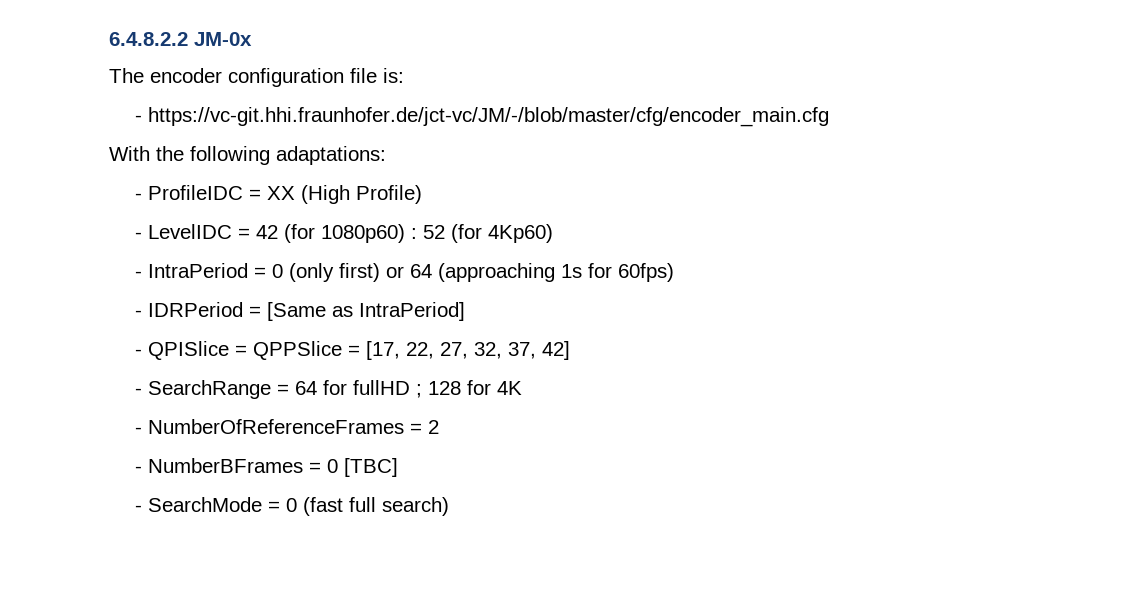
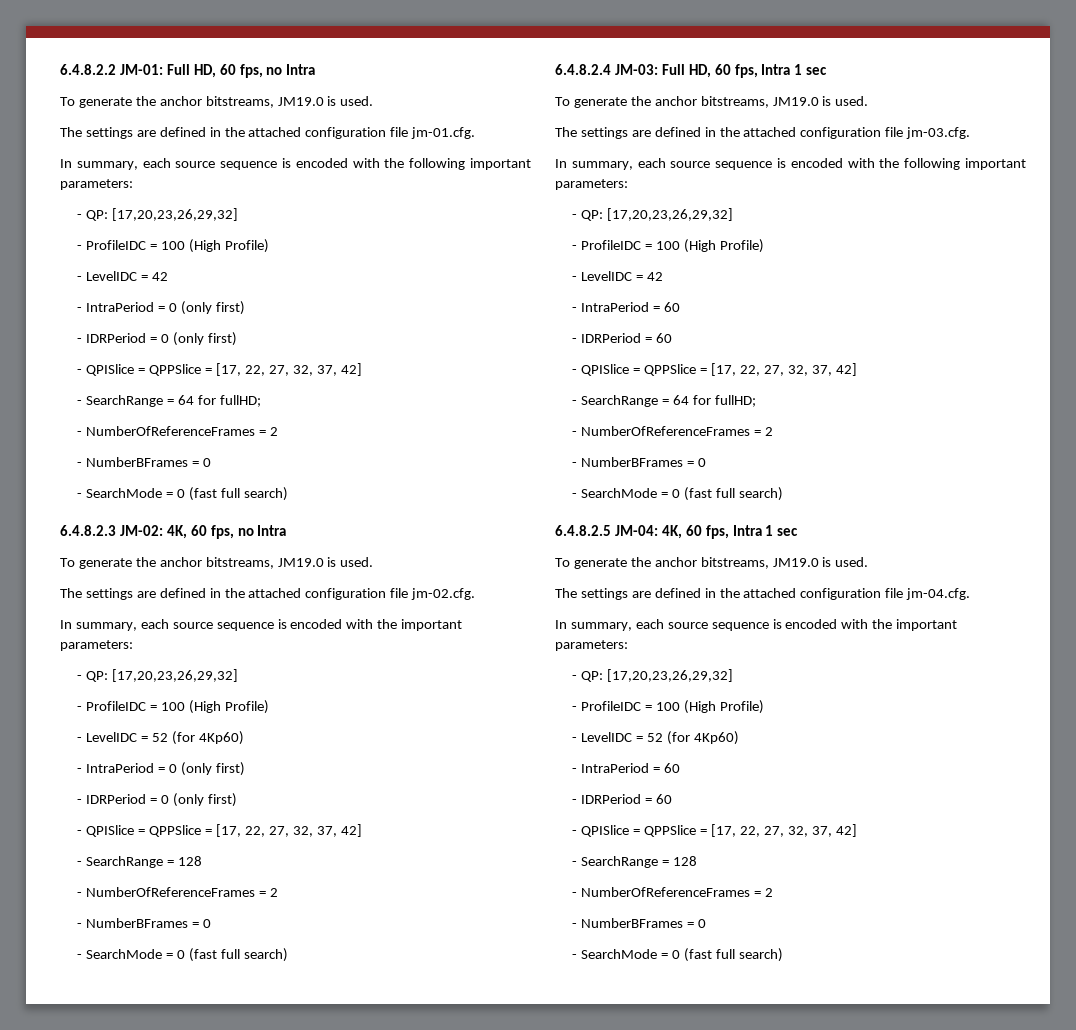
- 6.4.8.2.2 JM-0x
- The encoder configuration file is:
- - https://vc-git.hhi.fraunhofer.de/jct-vc/JM/-/blob/master/cfg/encoder_main.cfg
- With the following adaptations:
- - ProfileIDC = XX (High Profile)
- - LevelIDC = 42 (for 1080p60) : 52 (for 4Kp60)
- - IntraPeriod = 0 (only first) or 64 (approaching 1s for 60fps)
- - IDRPeriod = [Same as IntraPeriod]
+ 6.4.8.2.2 JM-01: Full HD, 60 fps, no Intra
+ To generate the anchor bitstreams, JM19.0 is used.
+ The settings are defined in the attached configuration file jm-01.cfg.
+ In summary, each source sequence is encoded with the following important parameters:
+ - QP: [17,20,23,26,29,32]
+ - ProfileIDC = 100 (High Profile)
+ - LevelIDC = 42
+ - IntraPeriod = 0 (only first)
+ - IDRPeriod = 0 (only first)
  - QPISlice = QPPSlice = [17, 22, 27, 32, 37, 42]
- - SearchRange = 64 for fullHD ; 128 for 4K
+ - SearchRange = 64 for fullHD;
  - NumberOfReferenceFrames = 2
- - NumberBFrames = 0 [TBC]
+ - NumberBFrames = 0
+ - SearchMode = 0 (fast full search)
+ 6.4.8.2.3 JM-02: 4K, 60 fps, no Intra
+ To generate the anchor bitstreams, JM19.0 is used.
+ The settings are defined in the attached configuration file jm-02.cfg.
+ In summary, each source sequence is encoded with the important parameters:
+ - QP: [17,20,23,26,29,32]
+ - ProfileIDC = 100 (High Profile)
+ - LevelIDC = 52 (for 4Kp60)
+ - IntraPeriod = 0 (only first)
+ - IDRPeriod = 0 (only first)
+ - QPISlice = QPPSlice = [17, 22, 27, 32, 37, 42]
+ - SearchRange = 128
+ - NumberOfReferenceFrames = 2
+ - NumberBFrames = 0
+ - SearchMode = 0 (fast full search)
+ 6.4.8.2.4 JM-03: Full HD, 60 fps, Intra 1 sec
+ To generate the anchor bitstreams, JM19.0 is used.
+ The settings are defined in the attached configuration file jm-03.cfg.
+ In summary, each source sequence is encoded with the following important parameters:
+ - QP: [17,20,23,26,29,32]
+ - ProfileIDC = 100 (High Profile)
+ - LevelIDC = 42
+ - IntraPeriod = 60
+ - IDRPeriod = 60
+ - QPISlice = QPPSlice = [17, 22, 27, 32, 37, 42]
+ - SearchRange = 64 for fullHD;
+ - NumberOfReferenceFrames = 2
+ - NumberBFrames = 0
+ - SearchMode = 0 (fast full search)
+ 6.4.8.2.5 JM-04: 4K, 60 fps, Intra 1 sec
+ To generate the anchor bitstreams, JM19.0 is used.
+ The settings are defined in the attached configuration file jm-04.cfg.
+ In summary, each source sequence is encoded with the important parameters:
+ - QP: [17,20,23,26,29,32]
+ - ProfileIDC = 100 (High Profile)
+ - LevelIDC = 52 (for 4Kp60)
+ - IntraPeriod = 60
+ - IDRPeriod = 60
+ - QPISlice = QPPSlice = [17, 22, 27, 32, 37, 42]
+ - SearchRange = 128
+ - NumberOfReferenceFrames = 2
+ - NumberBFrames = 0

